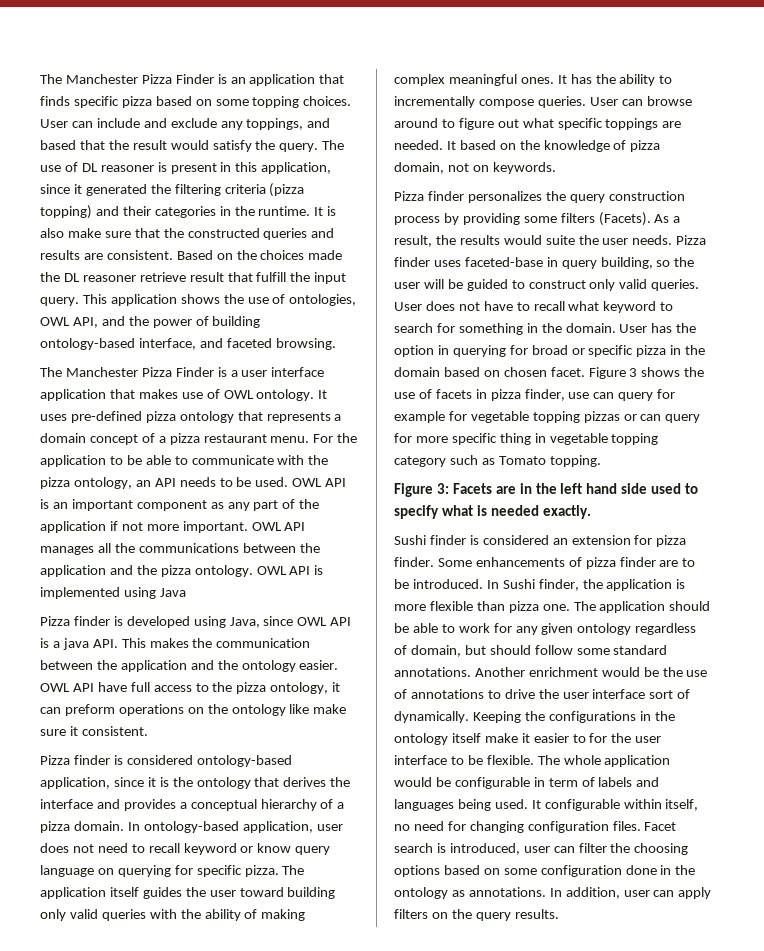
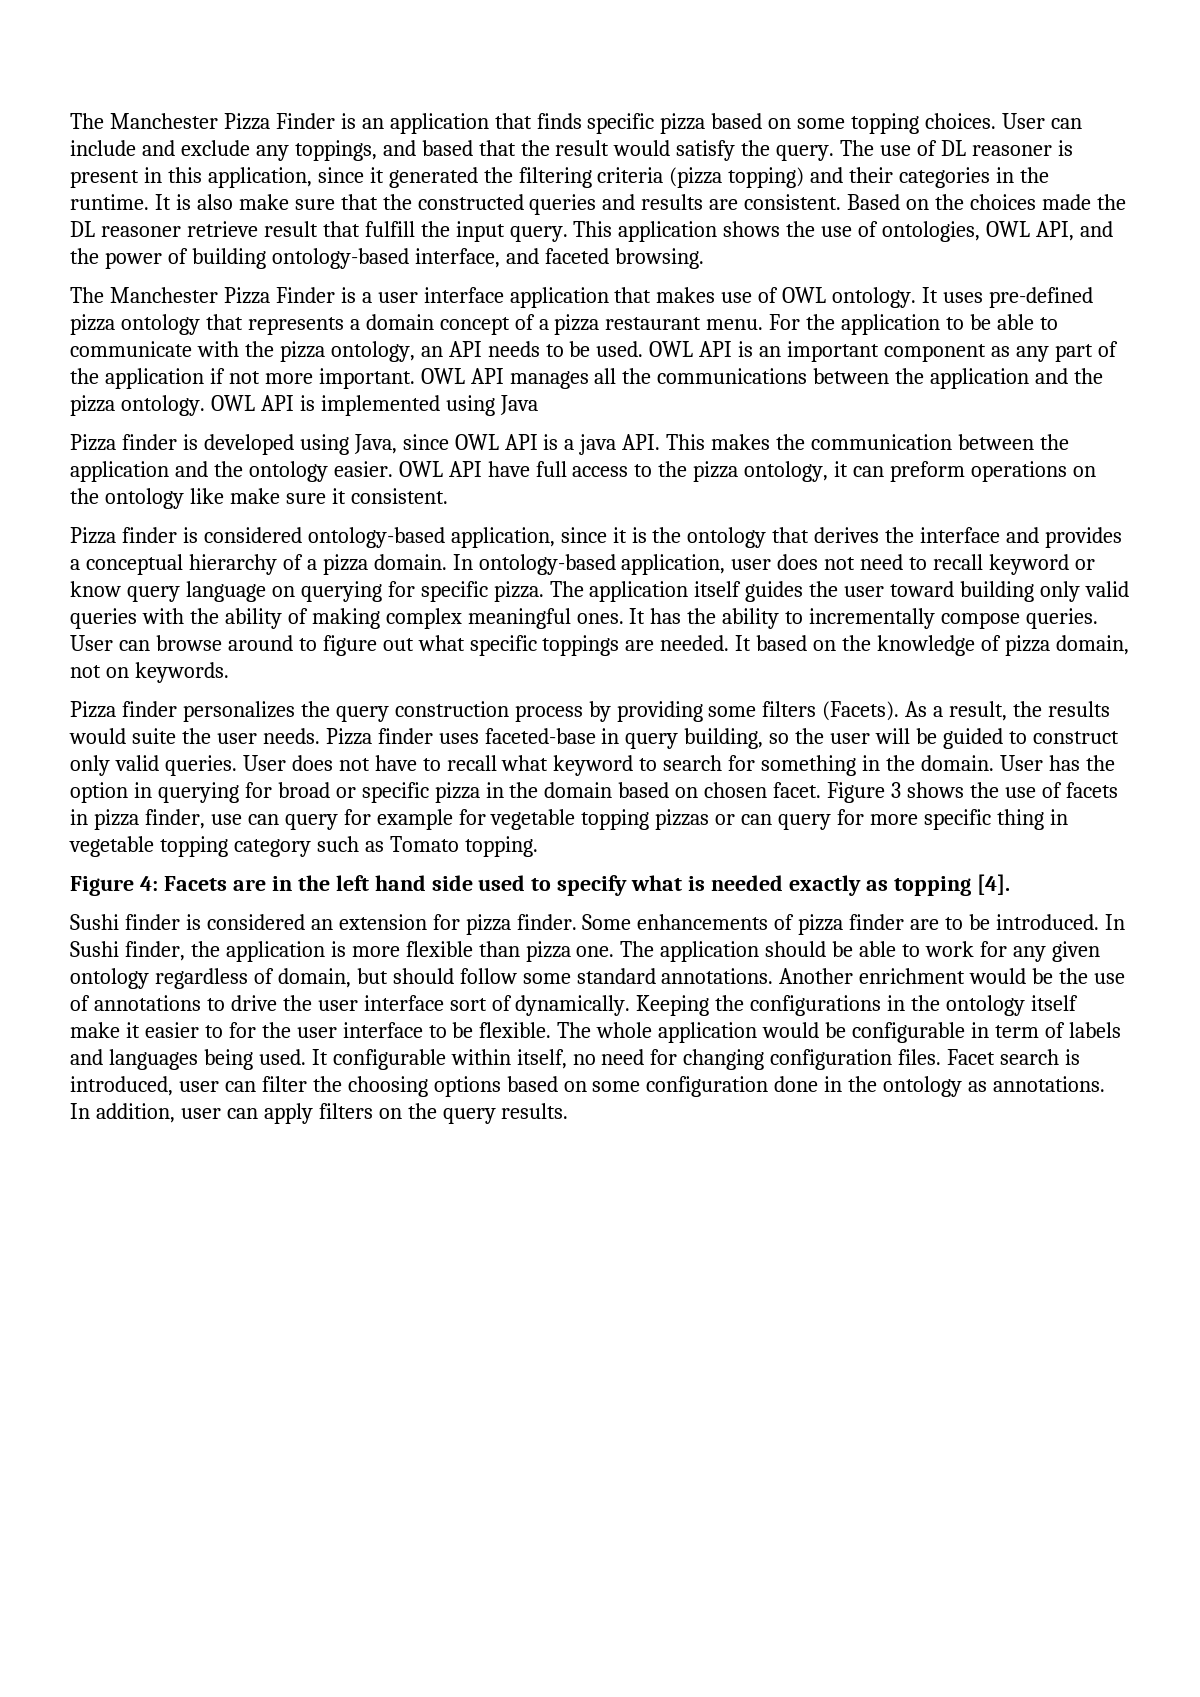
- Figure 3: Facets are in the left hand side used to specify what is needed exactly.
+ Figure 4: Facets are in the left hand side used to specify what is needed exactly as topping [4].

